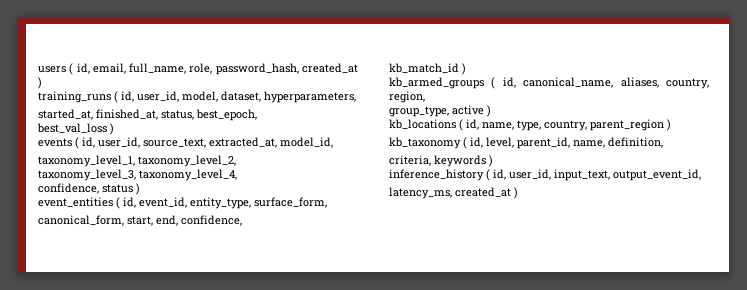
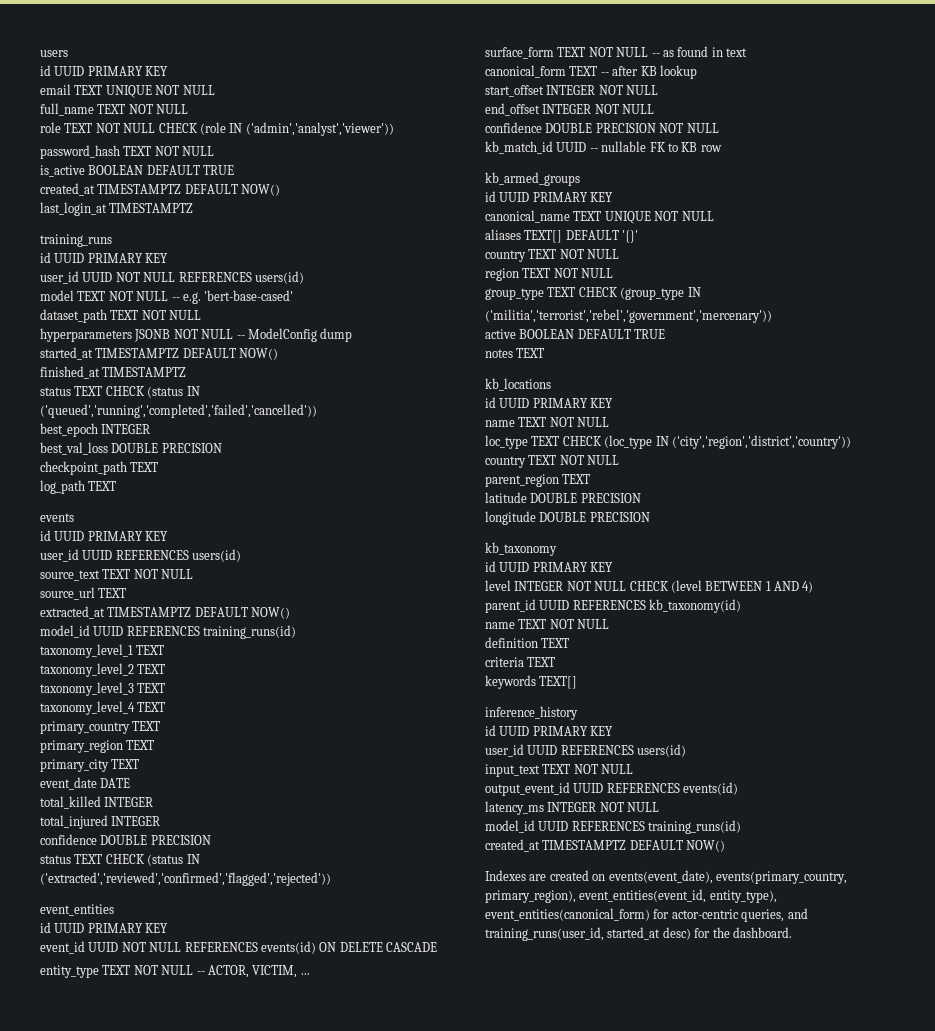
- users ( id, email, full_name, role, password_hash, created_at )
- training_runs ( id, user_id, model, dataset, hyperparameters,
- started_at, finished_at, status, best_epoch,
- best_val_loss )
- events ( id, user_id, source_text, extracted_at, model_id,
- taxonomy_level_1, taxonomy_level_2,
- taxonomy_level_3, taxonomy_level_4,
- confidence, status )
- event_entities ( id, event_id, entity_type, surface_form,
- canonical_form, start, end, confidence,
- kb_match_id )
- kb_armed_groups ( id, canonical_name, aliases, country, region,
- group_type, active )
- kb_locations ( id, name, type, country, parent_region )
- kb_taxonomy ( id, level, parent_id, name, definition,
- criteria, keywords )
- inference_history ( id, user_id, input_text, output_event_id,
- latency_ms, created_at )
+ users
+ id UUID PRIMARY KEY
+ email TEXT UNIQUE NOT NULL
+ full_name TEXT NOT NULL
+ role TEXT NOT NULL CHECK (role IN ('admin','analyst','viewer'))
+ password_hash TEXT NOT NULL
+ is_active BOOLEAN DEFAULT TRUE
+ created_at TIMESTAMPTZ DEFAULT NOW()
+ last_login_at TIMESTAMPTZ
+ training_runs
+ id UUID PRIMARY KEY
+ user_id UUID NOT NULL REFERENCES users(id)
+ model TEXT NOT NULL -- e.g. 'bert-base-cased'
+ dataset_path TEXT NOT NULL
+ hyperparameters JSONB NOT NULL -- ModelConfig dump
+ started_at TIMESTAMPTZ DEFAULT NOW()
+ finished_at TIMESTAMPTZ
+ status TEXT CHECK (status IN ('queued','running','completed','failed','cancelled'))
+ best_epoch INTEGER
+ best_val_loss DOUBLE PRECISION
+ checkpoint_path TEXT
+ log_path TEXT
+ events
+ id UUID PRIMARY KEY
+ user_id UUID REFERENCES users(id)
+ source_text TEXT NOT NULL
+ source_url TEXT
+ extracted_at TIMESTAMPTZ DEFAULT NOW()
+ model_id UUID REFERENCES training_runs(id)
+ taxonomy_level_1 TEXT
+ taxonomy_level_2 TEXT
+ taxonomy_level_3 TEXT
+ taxonomy_level_4 TEXT
+ primary_country TEXT
+ primary_region TEXT
+ primary_city TEXT
+ event_date DATE
+ total_killed INTEGER
+ total_injured INTEGER
+ confidence DOUBLE PRECISION
+ status TEXT CHECK (status IN ('extracted','reviewed','confirmed','flagged','rejected'))
+ event_entities
+ id UUID PRIMARY KEY
+ event_id UUID NOT NULL REFERENCES events(id) ON DELETE CASCADE
+ entity_type TEXT NOT NULL -- ACTOR, VICTIM, ...
+ surface_form TEXT NOT NULL -- as found in text
+ canonical_form TEXT -- after KB lookup
+ start_offset INTEGER NOT NULL
+ end_offset INTEGER NOT NULL
+ confidence DOUBLE PRECISION NOT NULL
+ kb_match_id UUID -- nullable FK to KB row
+ kb_armed_groups
+ id UUID PRIMARY KEY
+ canonical_name TEXT UNIQUE NOT NULL
+ aliases TEXT[] DEFAULT '{}'
+ country TEXT NOT NULL
+ region TEXT NOT NULL
+ group_type TEXT CHECK (group_type IN
+ ('militia','terrorist','rebel','government','mercenary'))
+ active BOOLEAN DEFAULT TRUE
+ notes TEXT
+ kb_locations
+ id UUID PRIMARY KEY
+ name TEXT NOT NULL
+ loc_type TEXT CHECK (loc_type IN ('city','region','district','country'))
+ country TEXT NOT NULL
+ parent_region TEXT
+ latitude DOUBLE PRECISION
+ longitude DOUBLE PRECISION
+ kb_taxonomy
+ id UUID PRIMARY KEY
+ level INTEGER NOT NULL CHECK (level BETWEEN 1 AND 4)
+ parent_id UUID REFERENCES kb_taxonomy(id)
+ name TEXT NOT NULL
+ definition TEXT
+ criteria TEXT
+ keywords TEXT[]
+ inference_history
+ id UUID PRIMARY KEY
+ user_id UUID REFERENCES users(id)
+ input_text TEXT NOT NULL
+ output_event_id UUID REFERENCES events(id)
+ latency_ms INTEGER NOT NULL
+ model_id UUID REFERENCES training_runs(id)
+ created_at TIMESTAMPTZ DEFAULT NOW()
+ Indexes are created on events(event_date), events(primary_country, primary_region), event_entities(event_id, entity_type), event_entities(canonical_form) for actor-centric queries, and training_runs(user_id, started_at desc) for the dashboard.

